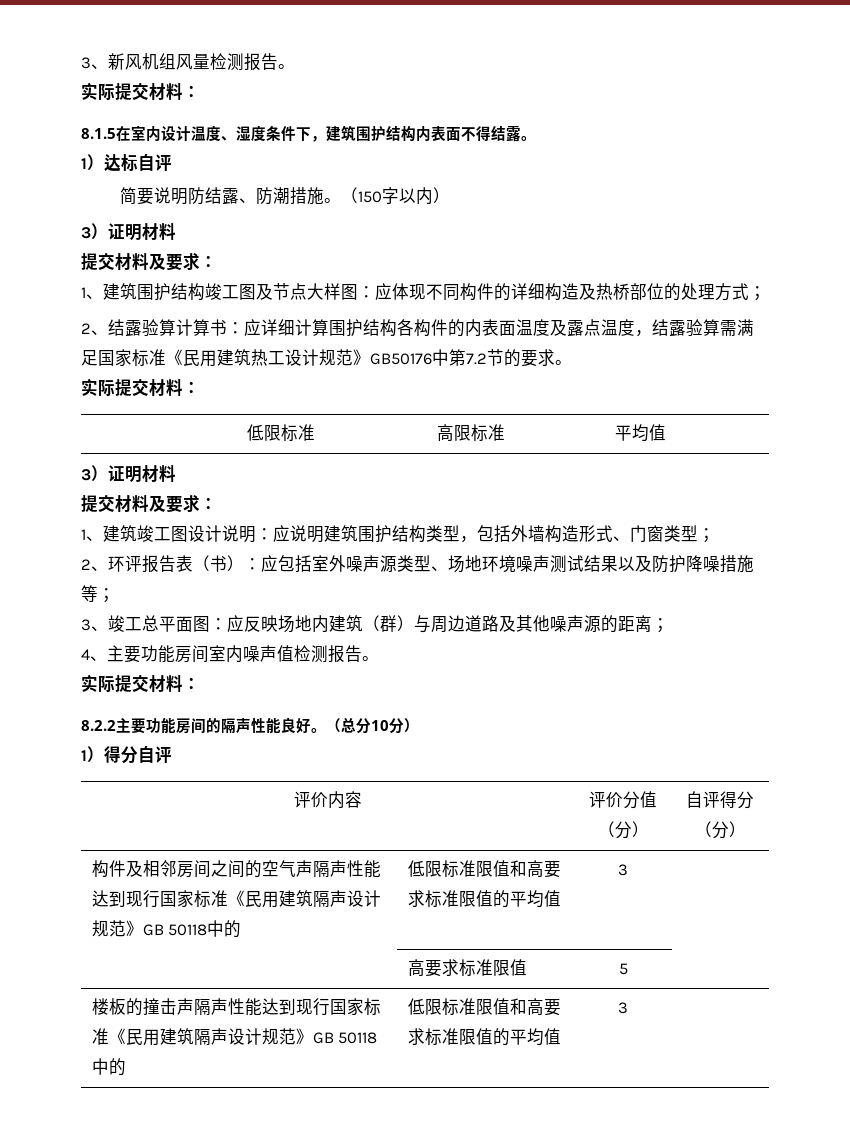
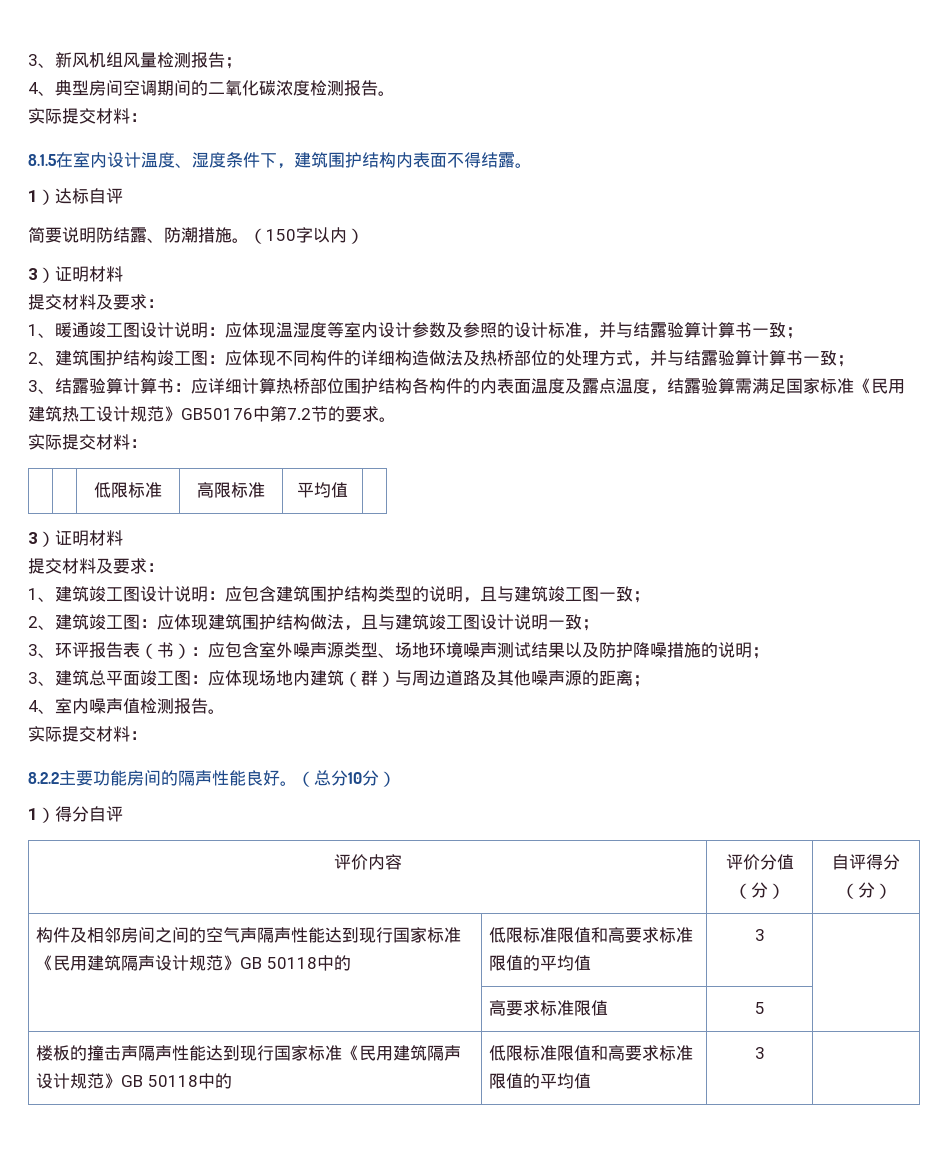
- 3、新风机组风量检测报告。
+ 3、新风机组风量检测报告；
+ 4、典型房间空调期间的二氧化碳浓度检测报告。
- 1、建筑围护结构竣工图及节点大样图：应体现不同构件的详细构造及热桥部位的处理方式；
- 2、结露验算计算书：应详细计算围护结构各构件的内表面温度及露点温度，结露验算需满足国家标准《民用建筑热工设计规范》GB50176中第7.2节的要求。
+ 1、暖通竣工图设计说明：应体现温湿度等室内设计参数及参照的设计标准，并与结露验算计算书一致；
+ 2、建筑围护结构竣工图：应体现不同构件的详细构造做法及热桥部位的处理方式，并与结露验算计算书一致；
+ 3、结露验算计算书：应详细计算热桥部位围护结构各构件的内表面温度及露点温度，结露验算需满足国家标准《民用建筑热工设计规范》GB50176中第7.2节的要求。
- 1、建筑竣工图设计说明：应说明建筑围护结构类型，包括外墙构造形式、门窗类型；
- 2、环评报告表（书）：应包括室外噪声源类型、场地环境噪声测试结果以及防护降噪措施等；
- 3、竣工总平面图：应反映场地内建筑（群）与周边道路及其他噪声源的距离；
+ 1、建筑竣工图设计说明：应包含建筑围护结构类型的说明，且与建筑竣工图一致；
+ 2、建筑竣工图：应体现建筑围护结构做法，且与建筑竣工图设计说明一致；
+ 3、环评报告表（书）：应包含室外噪声源类型、场地环境噪声测试结果以及防护降噪措施的说明；
+ 3、建筑总平面竣工图：应体现场地内建筑（群）与周边道路及其他噪声源的距离；
- 4、主要功能房间室内噪声值检测报告。
+ 4、室内噪声值检测报告。

